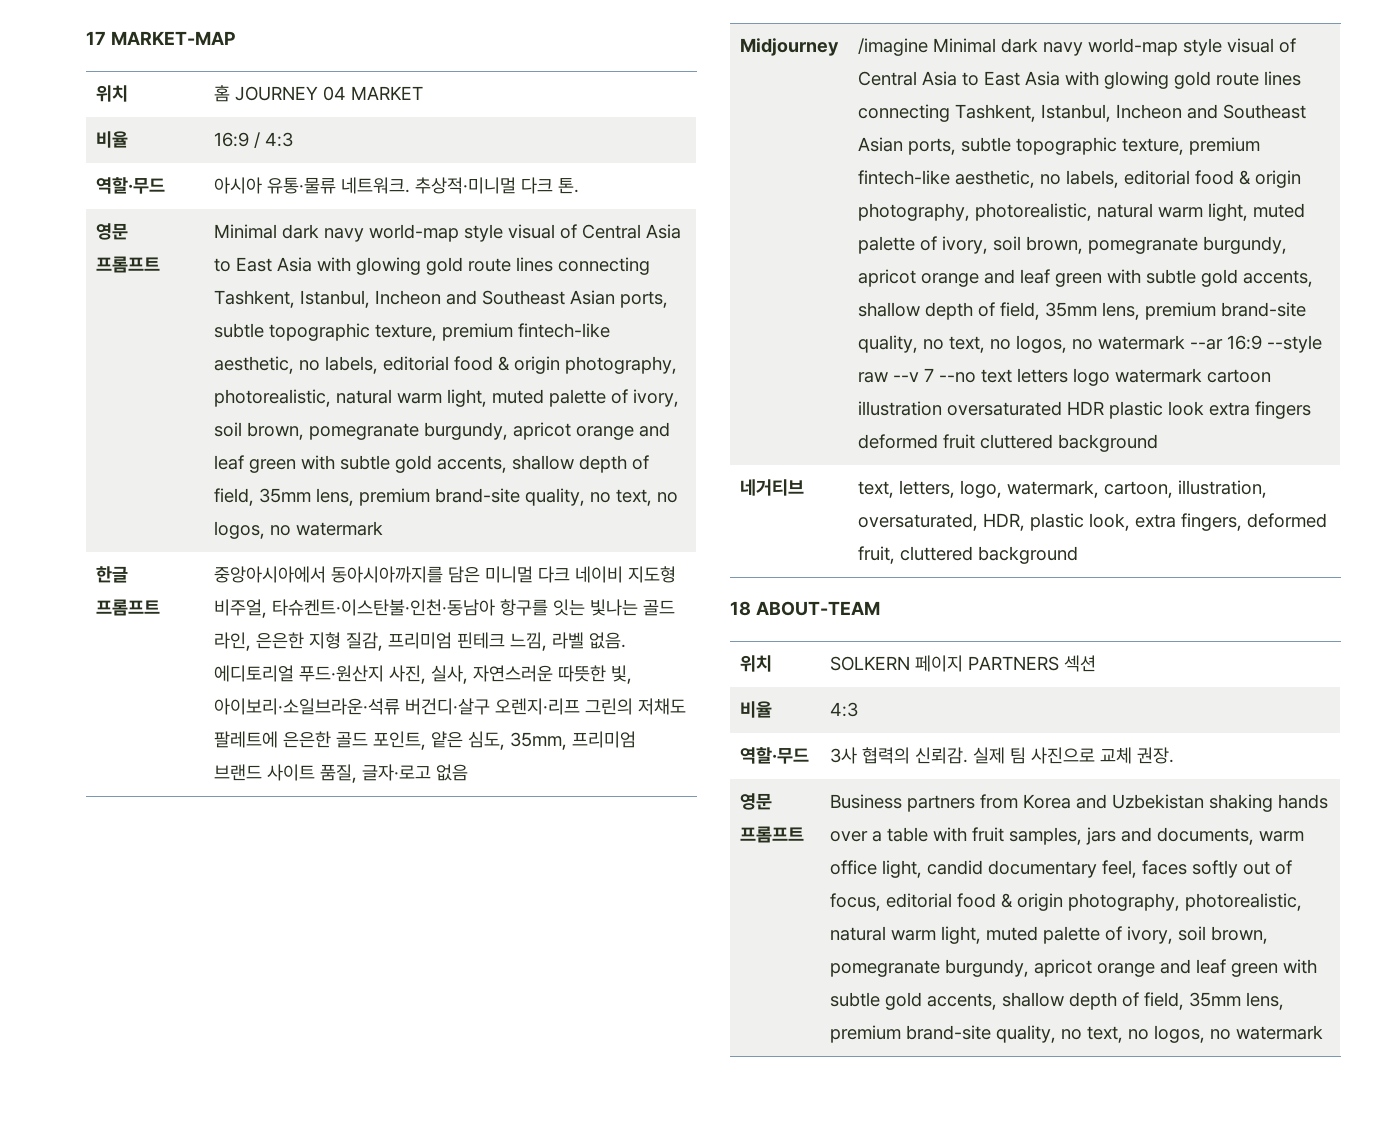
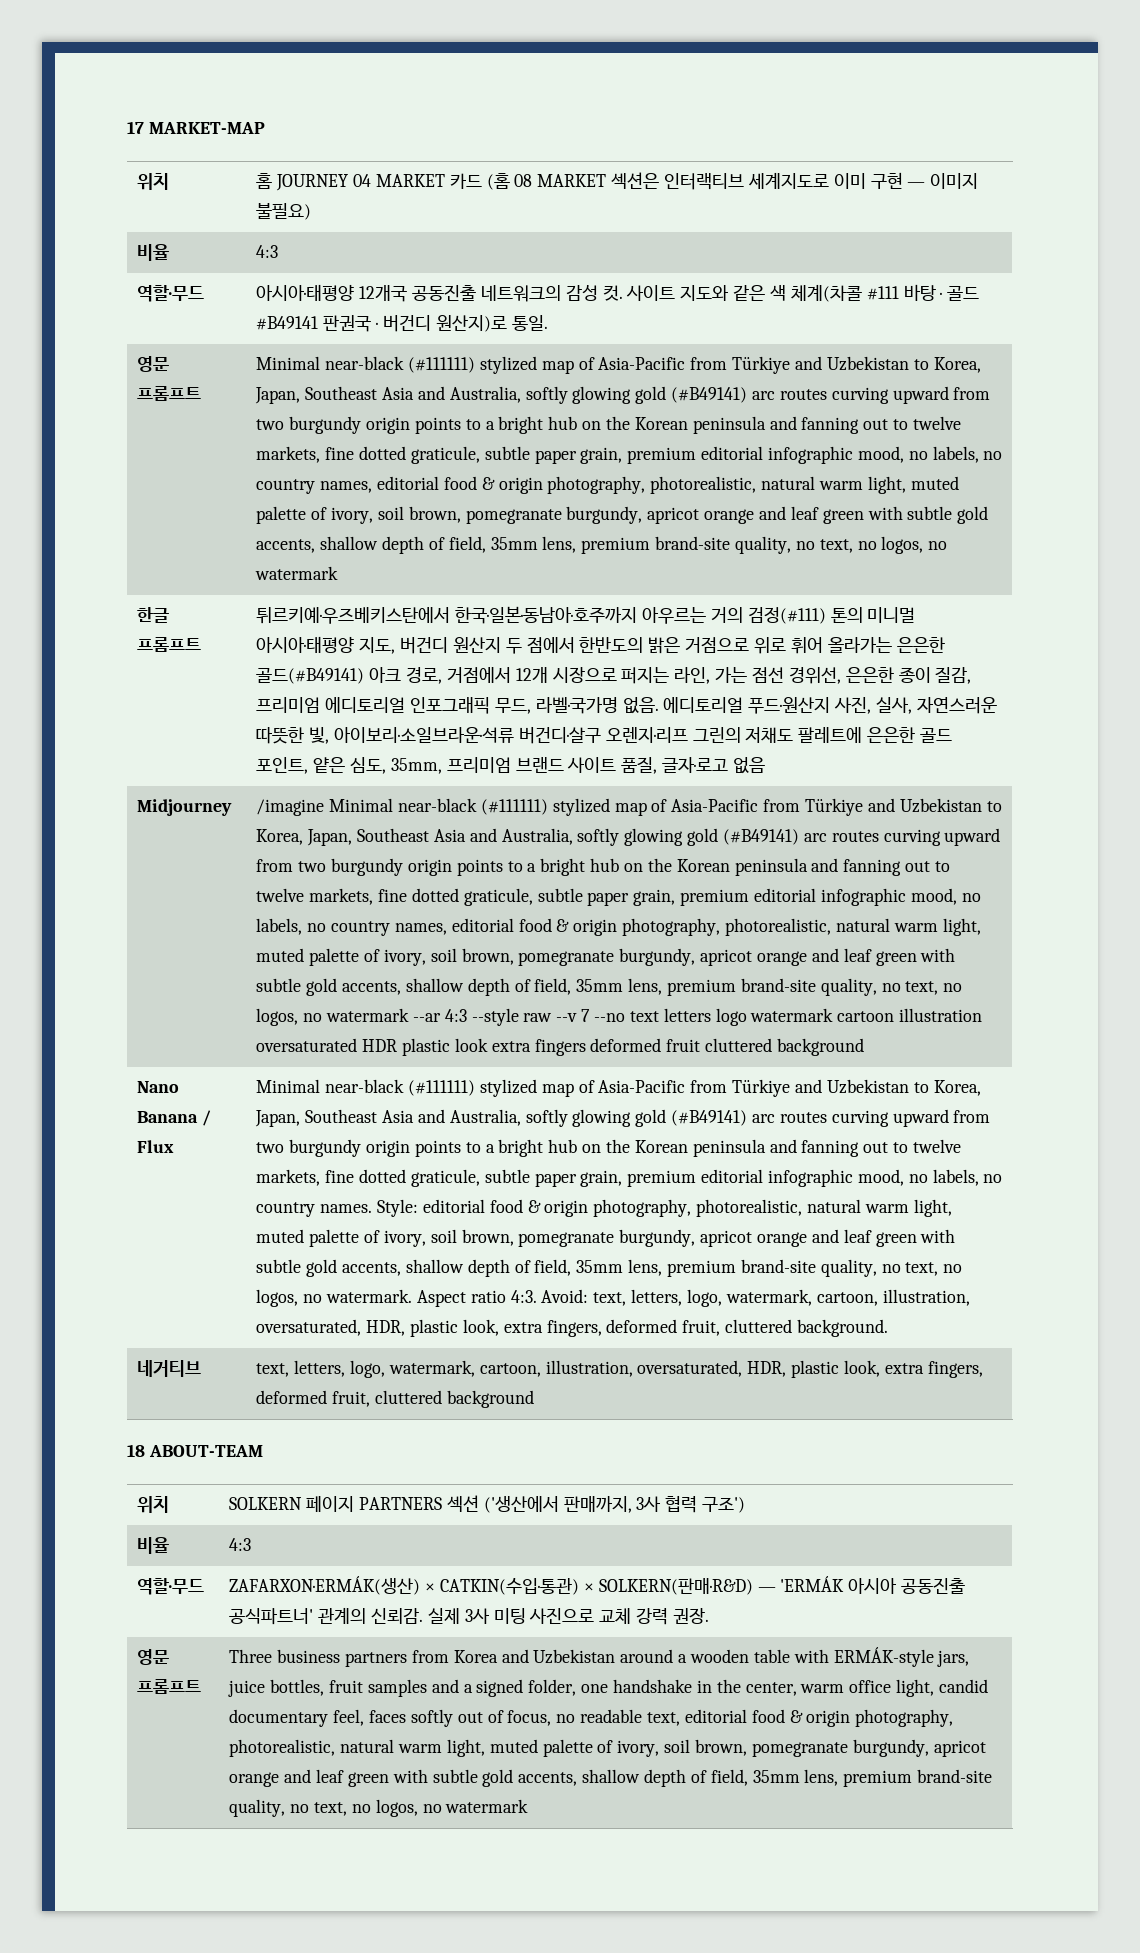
- 위치 | 홈 JOURNEY 04 MARKET
- 비율 | 16:9 / 4:3
- 역할·무드 | 아시아 유통·물류 네트워크. 추상적·미니멀 다크 톤.
- 영문 프롬프트 | Minimal dark navy world-map style visual of Central Asia to East Asia with glowing gold route lines connecting Tashkent, Istanbul, Incheon and Southeast Asian ports, subtle topographic texture, premium fintech-like aesthetic, no labels, editorial food & origin photography, photorealistic, natural warm light, muted palette of ivory, soil brown, pomegranate burgundy, apricot orange and leaf green with subtle gold accents, shallow depth of field, 35mm lens, premium brand-site quality, no text, no logos, no watermark
+ 위치 | 홈 JOURNEY 04 MARKET 카드 (홈 08 MARKET 섹션은 인터랙티브 세계지도로 이미 구현 — 이미지 불필요)
+ 비율 | 4:3
+ 역할·무드 | 아시아·태평양 12개국 공동진출 네트워크의 감성 컷. 사이트 지도와 같은 색 체계(차콜 #111 바탕 · 골드 #B49141 판권국 · 버건디 원산지)로 통일.
+ 영문 프롬프트 | Minimal near-black (#111111) stylized map of Asia-Pacific from Türkiye and Uzbekistan to Korea, Japan, Southeast Asia and Australia, softly glowing gold (#B49141) arc routes curving upward from two burgundy origin points to a bright hub on the Korean peninsula and fanning out to twelve markets, fine dotted graticule, subtle paper grain, premium editorial infographic mood, no labels, no country names, editorial food & origin photography, photorealistic, natural warm light, muted palette of ivory, soil brown, pomegranate burgundy, apricot orange and leaf green with subtle gold accents, shallow depth of field, 35mm lens, premium brand-site quality, no text, no logos, no watermark
- 중앙아시아에서 동아시아까지를 담은 미니멀 다크 네이비 지도형 비주얼, 타슈켄트·이스탄불·인천·동남아 항구를 잇는 빛나는 골드 라인, 은은한 지형 질감, 프리미엄 핀테크 느낌, 라벨 없음.
+ 튀르키예·우즈베키스탄에서 한국·일본·동남아·호주까지 아우르는 거의 검정(#111) 톤의 미니멀 아시아·태평양 지도, 버건디 원산지 두 점에서 한반도의 밝은 거점으로 위로 휘어 올라가는 은은한 골드(#B49141) 아크 경로, 거점에서 12개 시장으로 퍼지는 라인, 가는 점선 경위선, 은은한 종이 질감, 프리미엄 에디토리얼 인포그래픽 무드, 라벨·국가명 없음.
- /imagine Minimal dark navy world-map style visual of Central Asia to East Asia with glowing gold route lines connecting Tashkent, Istanbul, Incheon and Southeast Asian ports, subtle topographic texture, premium fintech-like aesthetic, no labels, editorial food & origin photography, photorealistic, natural warm light, muted palette of ivory, soil brown, pomegranate burgundy, apricot orange and leaf green with subtle gold accents, shallow depth of field, 35mm lens, premium brand-site quality, no text, no logos, no watermark --ar 16:9 --style raw --v 7 --no text letters logo watermark cartoon illustration oversaturated HDR plastic look extra fingers deformed fruit cluttered background
+ /imagine Minimal near-black (#111111) stylized map of Asia-Pacific from Türkiye and Uzbekistan to Korea, Japan, Southeast Asia and Australia, softly glowing gold (#B49141) arc routes curving upward from two burgundy origin points to a bright hub on the Korean peninsula and fanning out to twelve markets, fine dotted graticule, subtle paper grain, premium editorial infographic mood, no labels, no country names, editorial food & origin photography, photorealistic, natural warm light, muted palette of ivory, soil brown, pomegranate burgundy, apricot orange and leaf green with subtle gold accents, shallow depth of field, 35mm lens, premium brand-site quality, no text, no logos, no watermark --ar 4:3 --style raw --v 7 --no text letters logo watermark cartoon illustration oversaturated HDR plastic look extra fingers deformed fruit cluttered background
+ Nano Banana / Flux | Minimal near-black (#111111) stylized map of Asia-Pacific from Türkiye and Uzbekistan to Korea, Japan, Southeast Asia and Australia, softly glowing gold (#B49141) arc routes curving upward from two burgundy origin points to a bright hub on the Korean peninsula and fanning out to twelve markets, fine dotted graticule, subtle paper grain, premium editorial infographic mood, no labels, no country names. Style: editorial food & origin photography, photorealistic, natural warm light, muted palette of ivory, soil brown, pomegranate burgundy, apricot orange and leaf green with subtle gold accents, shallow depth of field, 35mm lens, premium brand-site quality, no text, no logos, no watermark. Aspect ratio 4:3. Avoid: text, letters, logo, watermark, cartoon, illustration, oversaturated, HDR, plastic look, extra fingers, deformed fruit, cluttered background.
- 위치 | SOLKERN 페이지 PARTNERS 섹션
+ 위치 | SOLKERN 페이지 PARTNERS 섹션 ('생산에서 판매까지, 3사 협력 구조')
  비율 | 4:3
- 역할·무드 | 3사 협력의 신뢰감. 실제 팀 사진으로 교체 권장.
+ 역할·무드 | ZAFARXON·ERMÁK(생산) × CATKIN(수입·통관) × SOLKERN(판매·R&D) — 'ERMÁK 아시아 공동진출 공식파트너' 관계의 신뢰감. 실제 3사 미팅 사진으로 교체 강력 권장.
- Business partners from Korea and Uzbekistan shaking hands over a table with fruit samples, jars and documents, warm office light, candid documentary feel, faces softly out of focus, editorial food & origin photography, photorealistic, natural warm light, muted palette of ivory, soil brown, pomegranate burgundy, apricot orange and leaf green with subtle gold accents, shallow depth of field, 35mm lens, premium brand-site quality, no text, no logos, no watermark
+ Three business partners from Korea and Uzbekistan around a wooden table with ERMÁK-style jars, juice bottles, fruit samples and a signed folder, one handshake in the center, warm office light, candid documentary feel, faces softly out of focus, no readable text, editorial food & origin photography, photorealistic, natural warm light, muted palette of ivory, soil brown, pomegranate burgundy, apricot orange and leaf green with subtle gold accents, shallow depth of field, 35mm lens, premium brand-site quality, no text, no logos, no watermark

